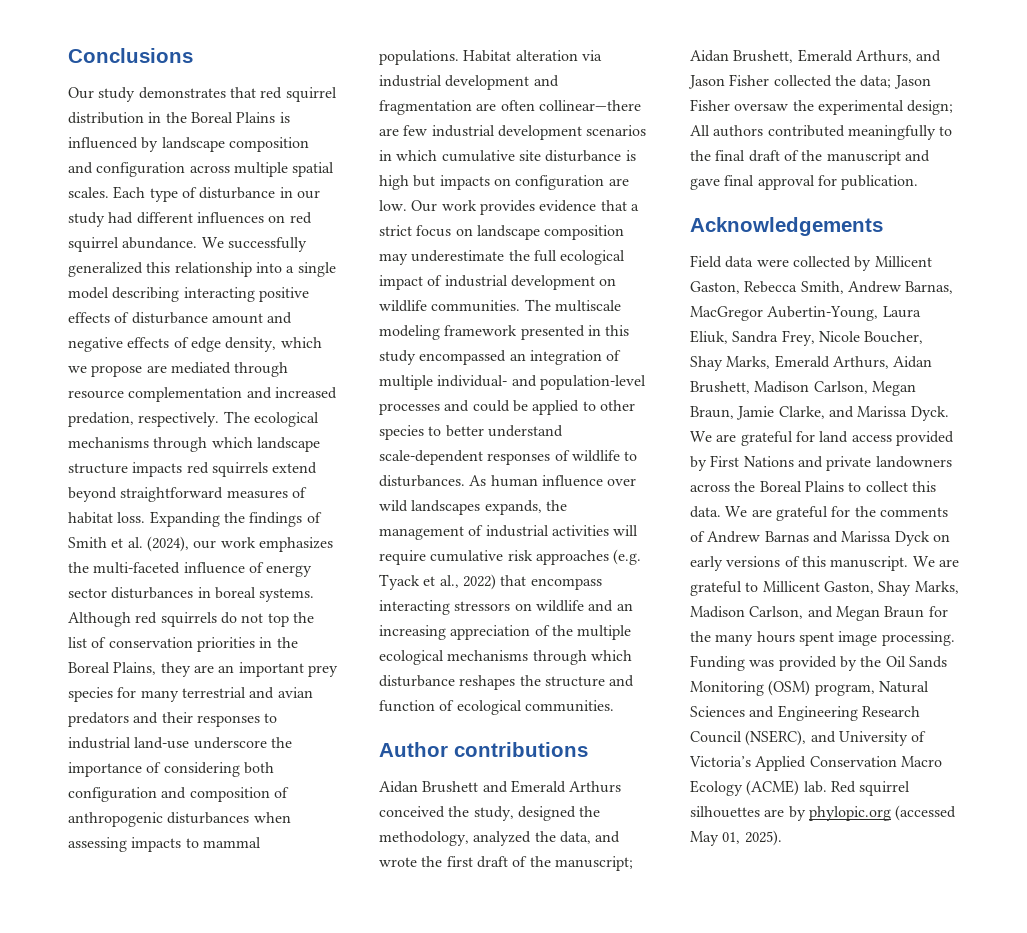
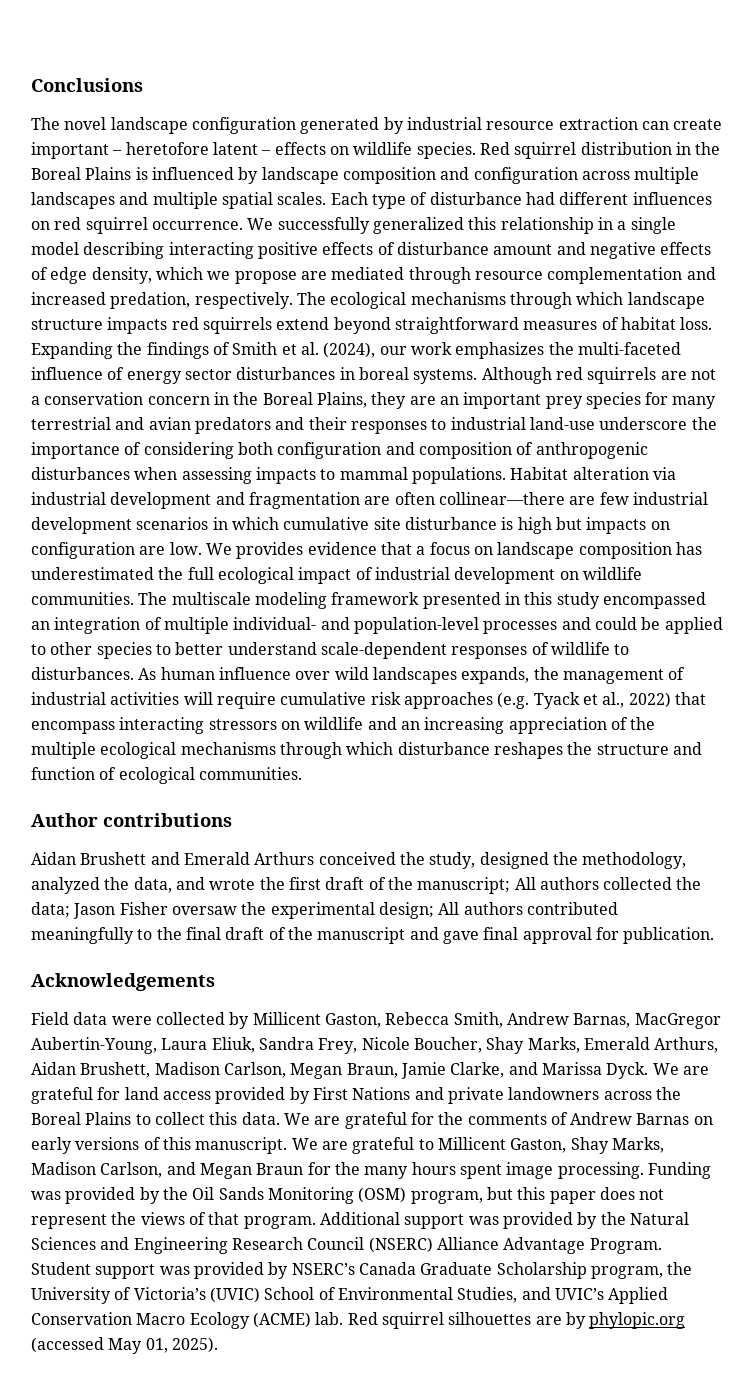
- Our study demonstrates that red squirrel distribution in the Boreal Plains is influenced by landscape composition and configuration across multiple spatial scales.
+ The novel landscape configuration generated by industrial resource extraction can create important – heretofore latent – effects on wildlife species. Red squirrel distribution in the Boreal Plains is influenced by landscape composition and configuration across multiple landscapes and multiple spatial scales.
- Each type of disturbance in our study had different influences on red squirrel abundance.
+ Each type of disturbance had different influences on red squirrel occurrence.
- We successfully generalized this relationship into a single model describing interacting positive effects of disturbance amount and negative effects of edge density, which we propose are mediated through resource complementation and increased predation, respectively.
+ We successfully generalized this relationship in a single model describing interacting positive effects of disturbance amount and negative effects of edge density, which we propose are mediated through resource complementation and increased predation, respectively.
- Although red squirrels do not top the list of conservation priorities in the Boreal Plains, they are an important prey species for many terrestrial and avian predators and their responses to industrial land-use underscore the importance of considering both configuration and composition of anthropogenic disturbances when assessing impacts to mammal populations.
+ Although red squirrels are not a conservation concern in the Boreal Plains, they are an important prey species for many terrestrial and avian predators and their responses to industrial land-use underscore the importance of considering both configuration and composition of anthropogenic disturbances when assessing impacts to mammal populations.
- Our work provides evidence that a strict focus on landscape composition may underestimate the full ecological impact of industrial development on wildlife communities.
+ We provides evidence that a focus on landscape composition has underestimated the full ecological impact of industrial development on wildlife communities.
- Aidan Brushett and Emerald Arthurs conceived the study, designed the methodology, analyzed the data, and wrote the first draft of the manuscript; Aidan Brushett, Emerald Arthurs, and Jason Fisher collected the data; Jason Fisher oversaw the experimental design; All authors contributed meaningfully to the final draft of the manuscript and gave final approval for publication.
+ Aidan Brushett and Emerald Arthurs conceived the study, designed the methodology, analyzed the data, and wrote the first draft of the manuscript; All authors collected the data; Jason Fisher oversaw the experimental design; All authors contributed meaningfully to the final draft of the manuscript and gave final approval for publication.
- We are grateful for the comments of Andrew Barnas and Marissa Dyck on early versions of this manuscript.
+ We are grateful for the comments of Andrew Barnas on early versions of this manuscript.
- Funding was provided by the Oil Sands Monitoring (OSM) program, Natural Sciences and Engineering Research Council (NSERC), and University of Victoria’s Applied Conservation Macro Ecology (ACME) lab.
+ Funding was provided by the Oil Sands Monitoring (OSM) program, but this paper does not represent the views of that program. Additional support was provided by the Natural Sciences and Engineering Research Council (NSERC) Alliance Advantage Program. Student support was provided by NSERC’s Canada Graduate Scholarship program, the University of Victoria’s (UVIC) School of Environmental Studies, and UVIC’s Applied Conservation Macro Ecology (ACME) lab.

